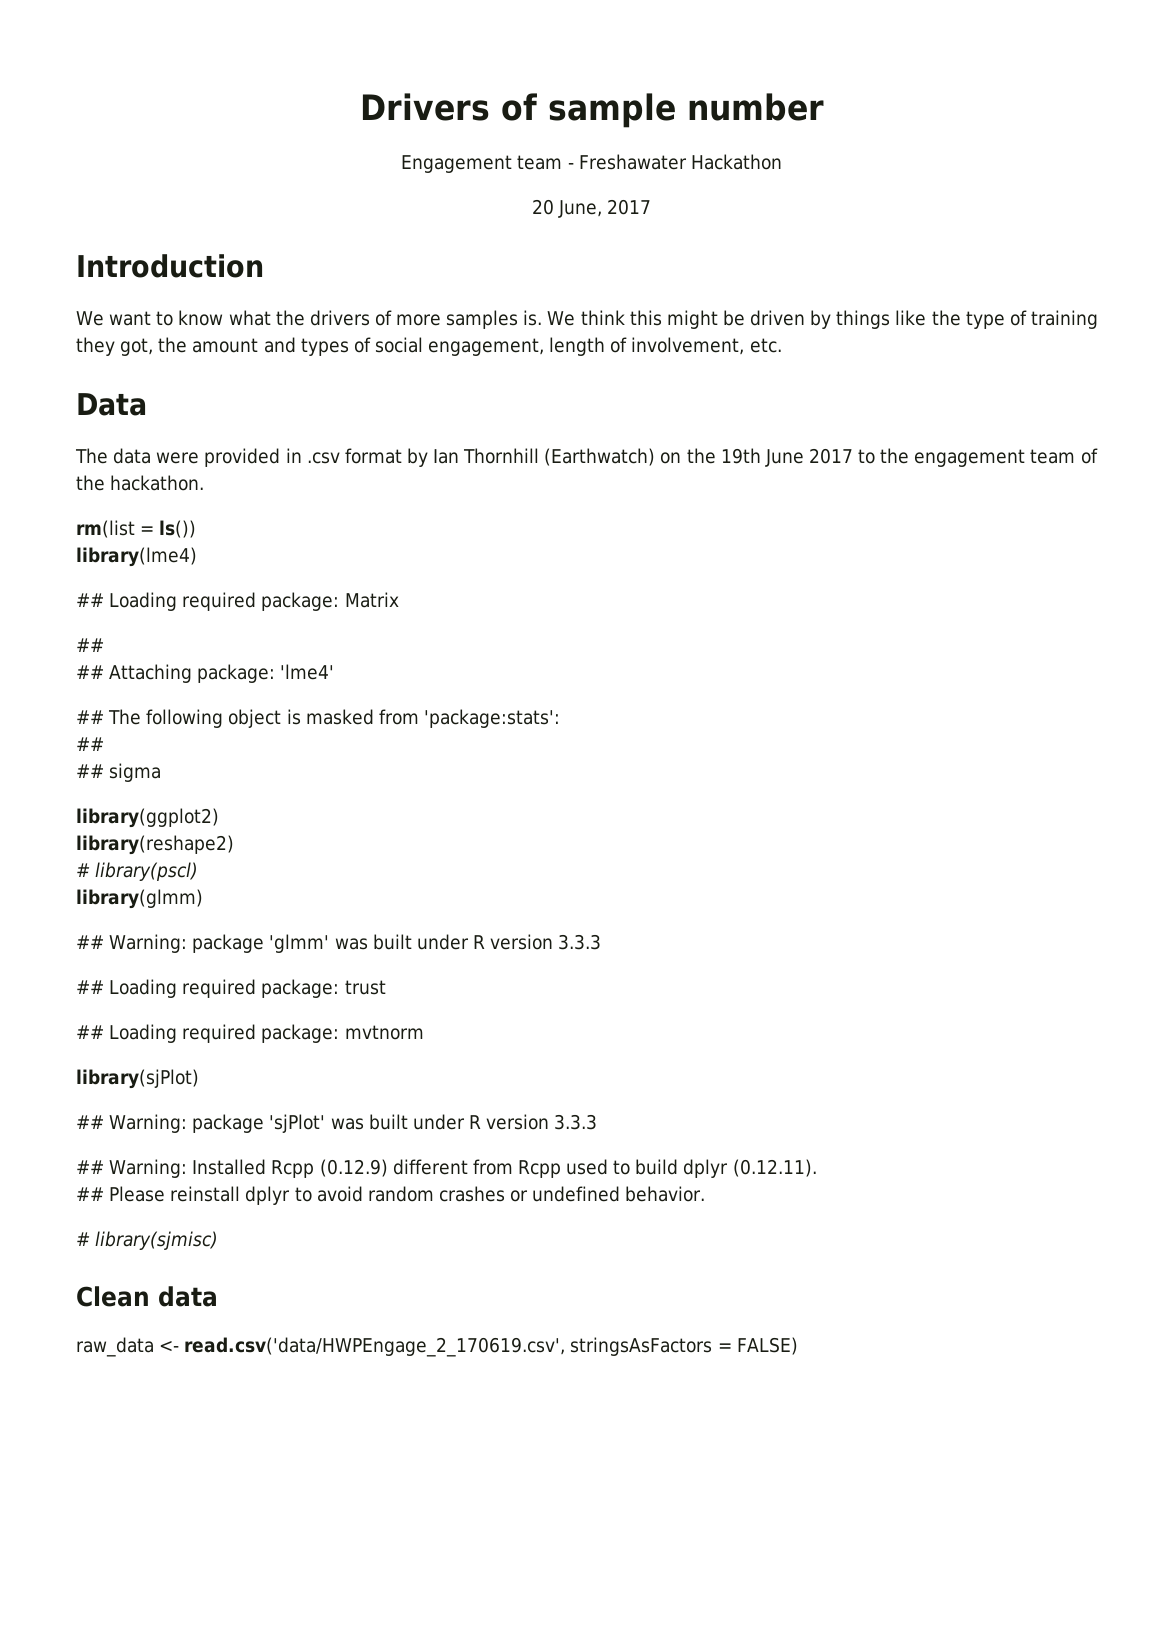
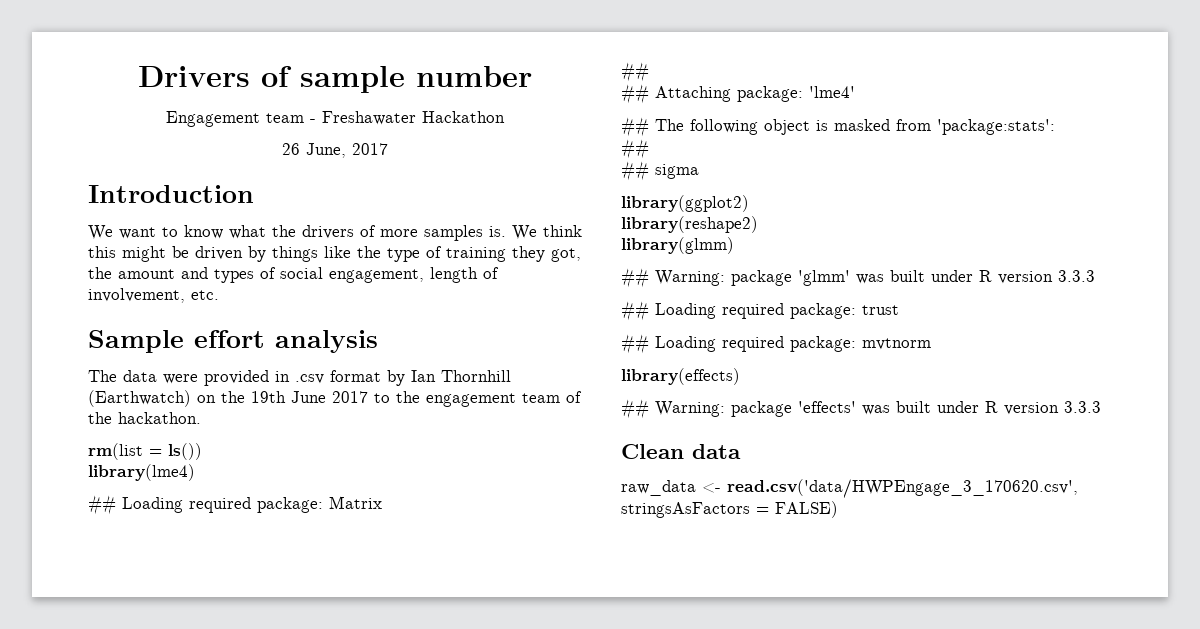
- 20 June, 2017
+ 26 June, 2017
- Data
+ Sample effort analysis
- # library(pscl)
- library(sjPlot)
- ## Warning: package 'sjPlot' was built under R version 3.3.3
- ## Warning: Installed Rcpp (0.12.9) different from Rcpp used to build dplyr (0.12.11).
- ## Please reinstall dplyr to avoid random crashes or undefined behavior.
- # library(sjmisc)
+ library(effects)
+ ## Warning: package 'effects' was built under R version 3.3.3
- raw_data <- read.csv('data/HWPEngage_2_170619.csv', stringsAsFactors = FALSE)
+ raw_data <- read.csv('data/HWPEngage_3_170620.csv', stringsAsFactors = FALSE)

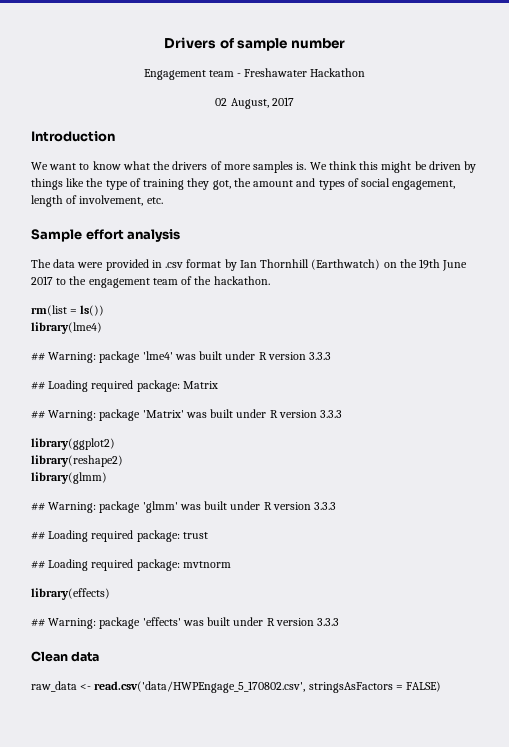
- 26 June, 2017
+ 02 August, 2017
+ ## Warning: package 'lme4' was built under R version 3.3.3
  ## Loading required package: Matrix
- ##
- ## Attaching package: 'lme4'
- ## The following object is masked from 'package:stats':
- ##
- ## sigma
+ ## Warning: package 'Matrix' was built under R version 3.3.3
- raw_data <- read.csv('data/HWPEngage_3_170620.csv', stringsAsFactors = FALSE)
+ raw_data <- read.csv('data/HWPEngage_5_170802.csv', stringsAsFactors = FALSE)

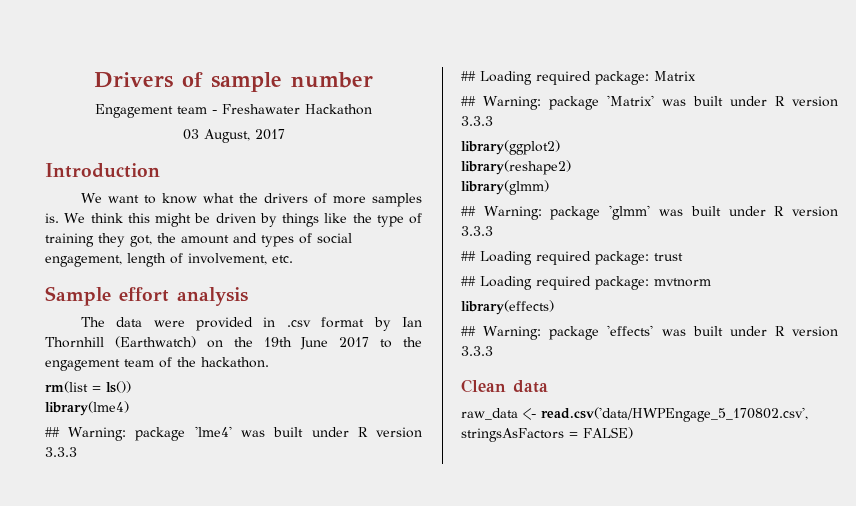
- 02 August, 2017
+ 03 August, 2017

